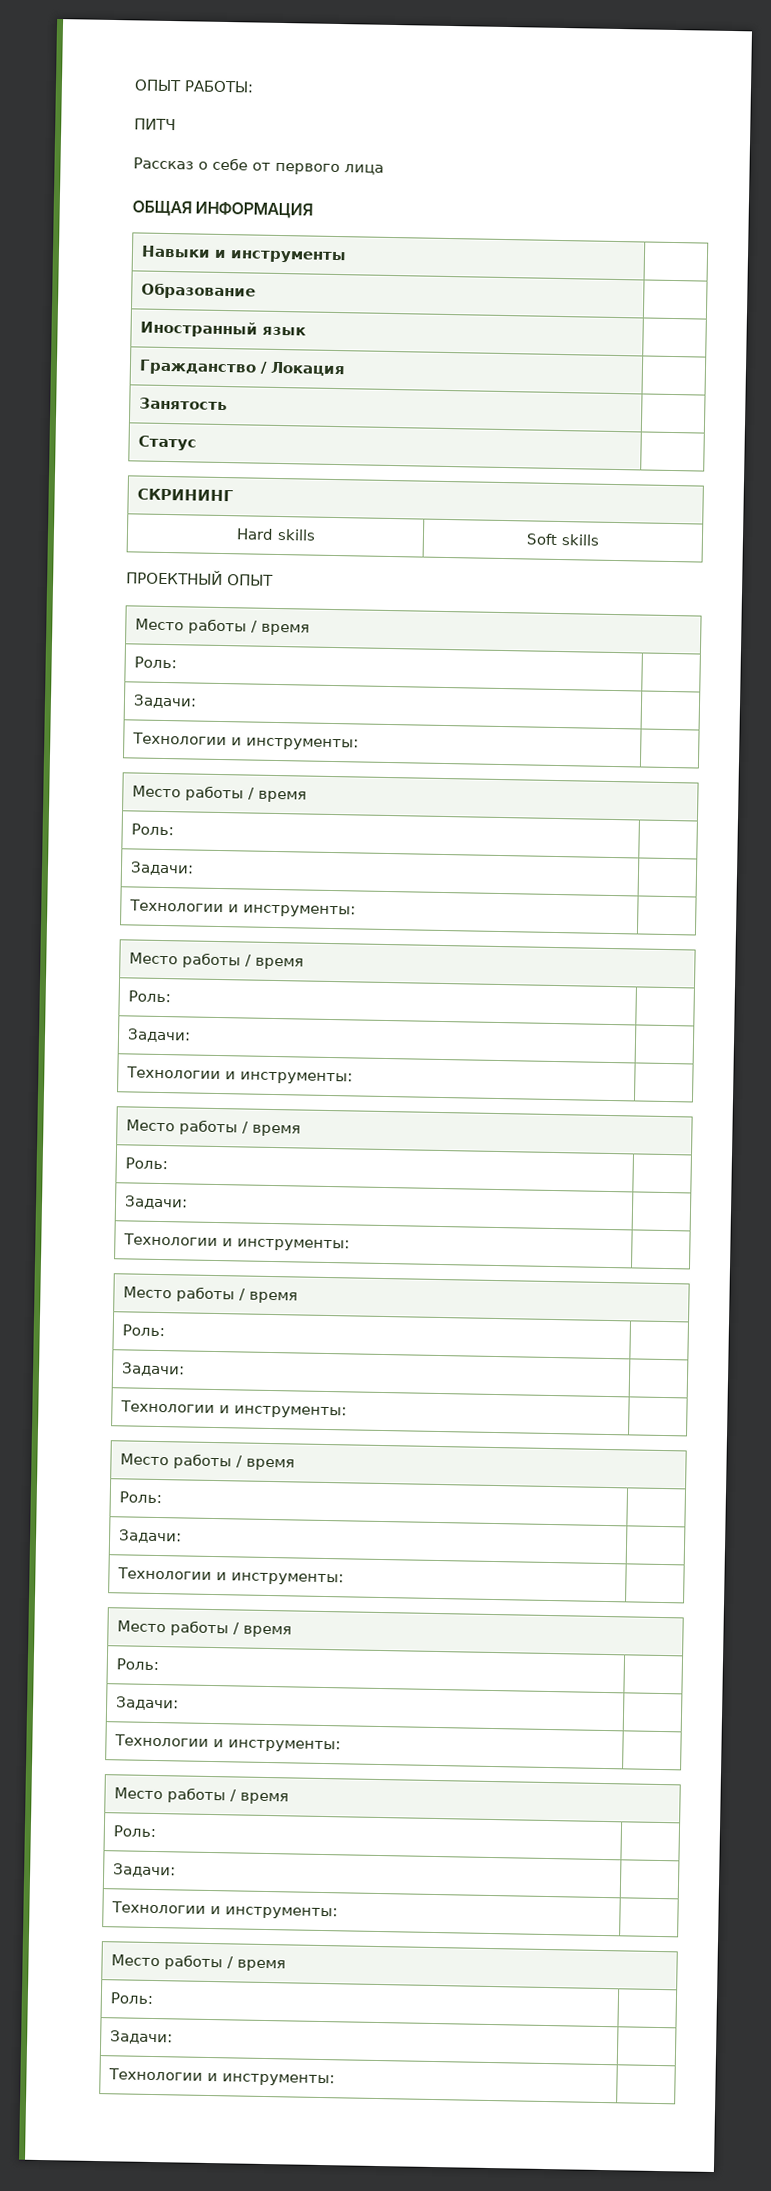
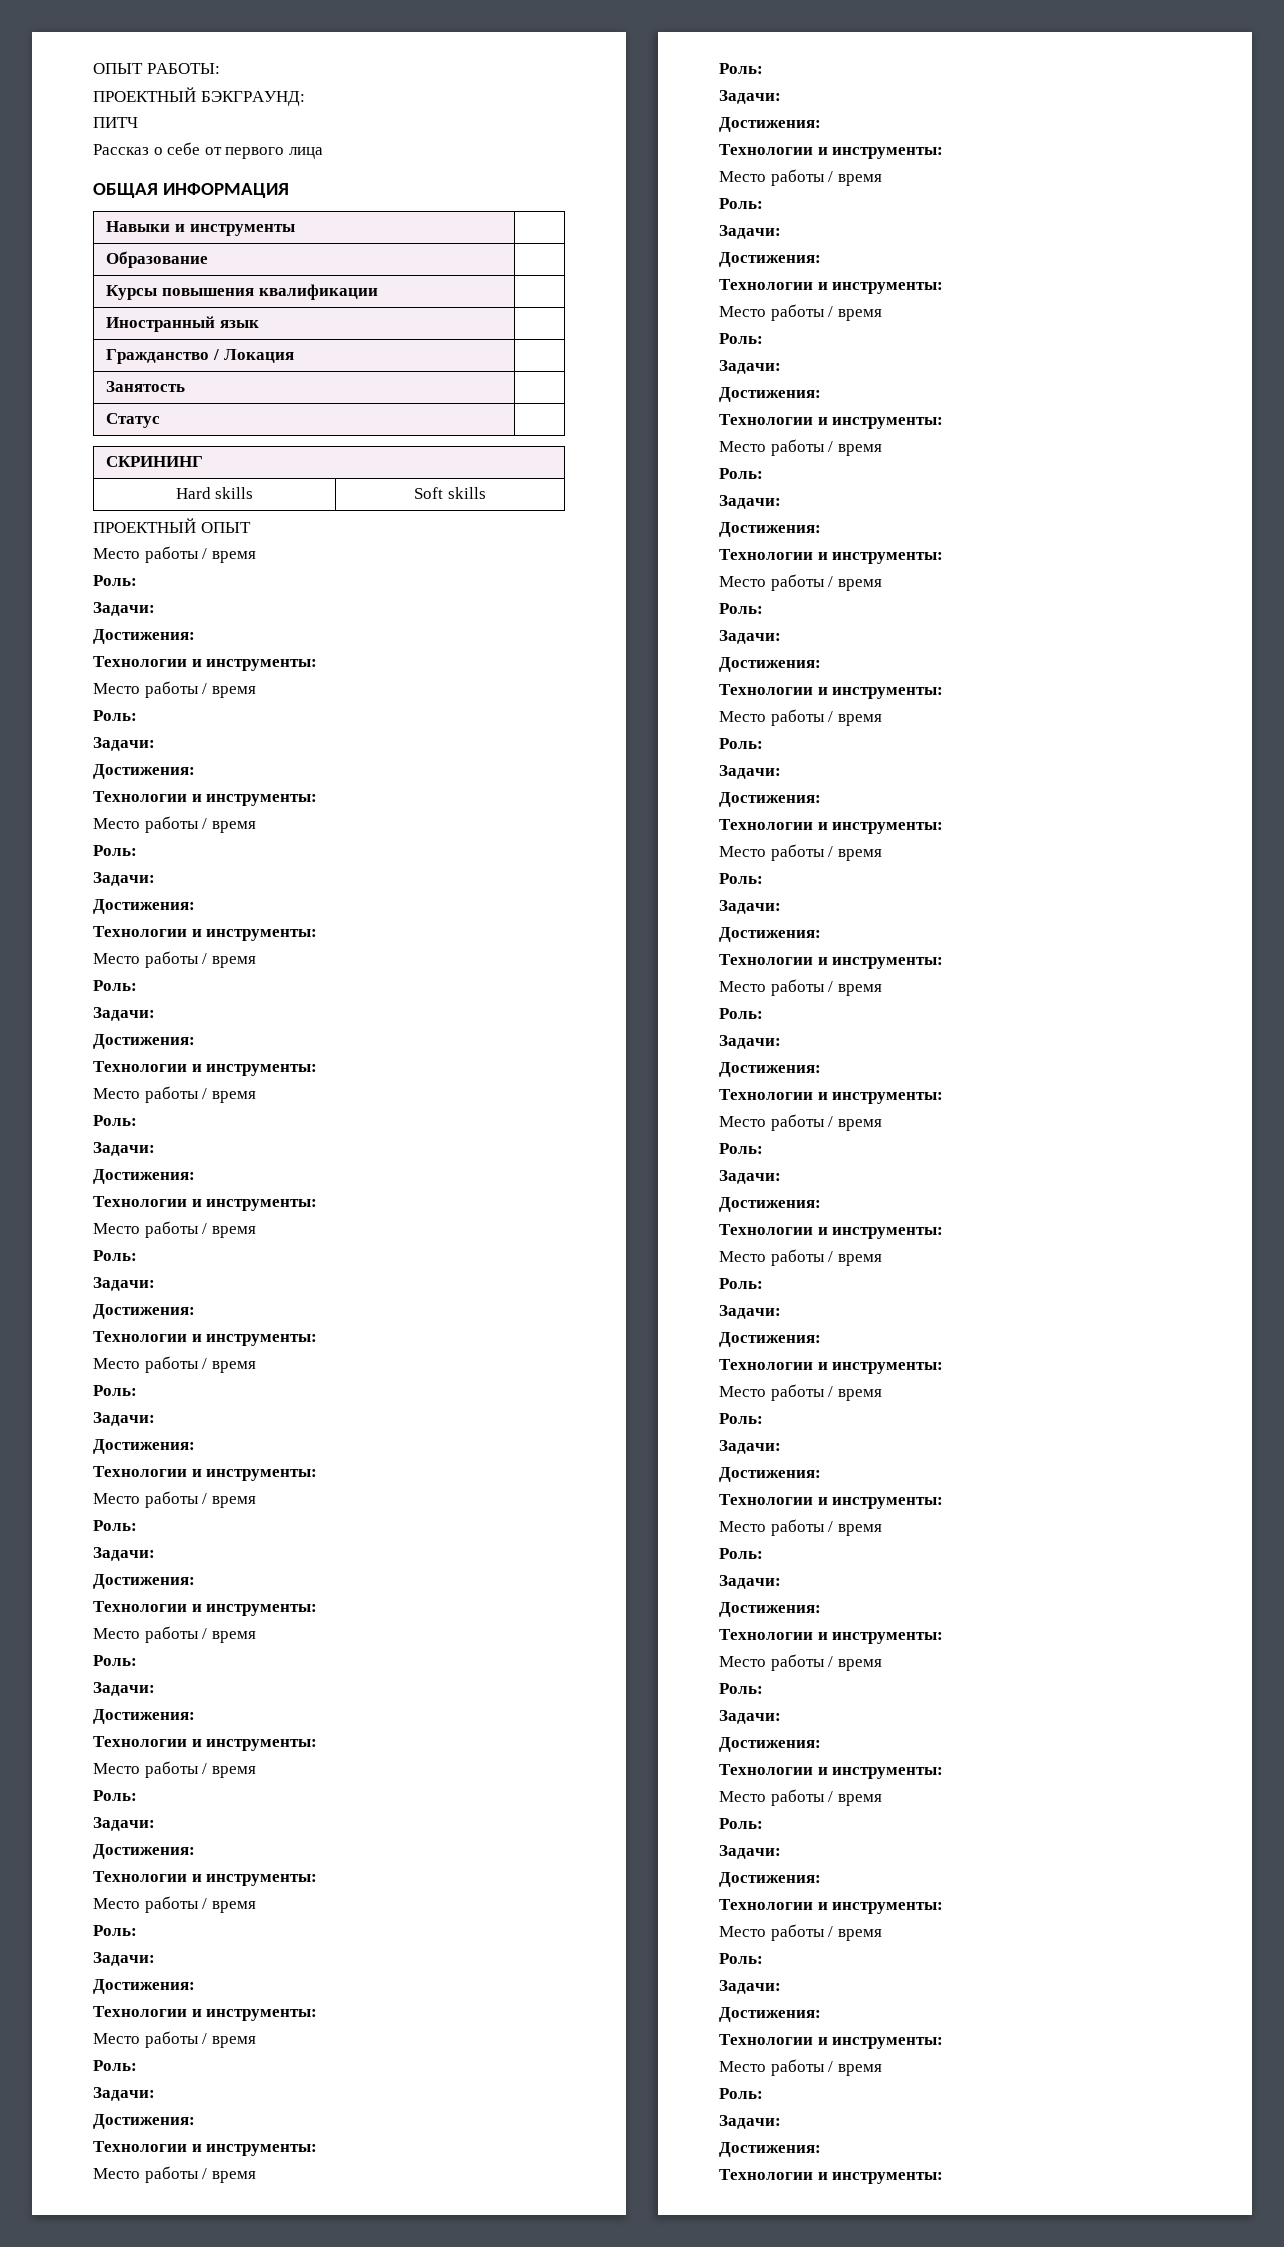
+ ПРОЕКТНЫЙ БЭКГРАУНД:
+ Курсы повышения квалификации |
  ПРОЕКТНЫЙ ОПЫТ
  Место работы / время
- Роль: |
- Задачи: |
- Технологии и инструменты: |
+ Роль:
+ Задачи:
+ Достижения:
+ Технологии и инструменты:
  Место работы / время
- Роль: |
- Задачи: |
- Технологии и инструменты: |
+ Роль:
+ Задачи:
+ Достижения:
+ Технологии и инструменты:
  Место работы / время
- Роль: |
- Задачи: |
- Технологии и инструменты: |
+ Роль:
+ Задачи:
+ Достижения:
+ Технологии и инструменты:
  Место работы / время
- Роль: |
- Задачи: |
- Технологии и инструменты: |
+ Роль:
+ Задачи:
+ Достижения:
+ Технологии и инструменты:
  Место работы / время
- Роль: |
- Задачи: |
- Технологии и инструменты: |
+ Роль:
+ Задачи:
+ Достижения:
+ Технологии и инструменты:
  Место работы / время
- Роль: |
- Задачи: |
- Технологии и инструменты: |
+ Роль:
+ Задачи:
+ Достижения:
+ Технологии и инструменты:
  Место работы / время
- Роль: |
- Задачи: |
- Технологии и инструменты: |
+ Роль:
+ Задачи:
+ Достижения:
+ Технологии и инструменты:
  Место работы / время
- Роль: |
- Задачи: |
- Технологии и инструменты: |
+ Роль:
+ Задачи:
+ Достижения:
+ Технологии и инструменты:
  Место работы / время
- Роль: |
- Задачи: |
- Технологии и инструменты: |
+ Роль:
+ Задачи:
+ Достижения:
+ Технологии и инструменты:
+ Место работы / время
+ Роль:
+ Задачи:
+ Достижения:
+ Технологии и инструменты:
+ Место работы / время
+ Роль:
+ Задачи:
+ Достижения:
+ Технологии и инструменты:
+ Место работы / время
+ Роль:
+ Задачи:
+ Достижения:
+ Технологии и инструменты:
+ Место работы / время
+ Роль:
+ Задачи:
+ Достижения:
+ Технологии и инструменты:
+ Место работы / время
+ Роль:
+ Задачи:
+ Достижения:
+ Технологии и инструменты:
+ Место работы / время
+ Роль:
+ Задачи:
+ Достижения:
+ Технологии и инструменты:
+ Место работы / время
+ Роль:
+ Задачи:
+ Достижения:
+ Технологии и инструменты:
+ Место работы / время
+ Роль:
+ Задачи:
+ Достижения:
+ Технологии и инструменты:
+ Место работы / время
+ Роль:
+ Задачи:
+ Достижения:
+ Технологии и инструменты:
+ Место работы / время
+ Роль:
+ Задачи:
+ Достижения:
+ Технологии и инструменты:
+ Место работы / время
+ Роль:
+ Задачи:
+ Достижения:
+ Технологии и инструменты:
+ Место работы / время
+ Роль:
+ Задачи:
+ Достижения:
+ Технологии и инструменты:
+ Место работы / время
+ Роль:
+ Задачи:
+ Достижения:
+ Технологии и инструменты:
+ Место работы / время
+ Роль:
+ Задачи:
+ Достижения:
+ Технологии и инструменты:
+ Место работы / время
+ Роль:
+ Задачи:
+ Достижения:
+ Технологии и инструменты:
+ Место работы / время
+ Роль:
+ Задачи:
+ Достижения:
+ Технологии и инструменты:
+ Место работы / время
+ Роль:
+ Задачи:
+ Достижения:
+ Технологии и инструменты:
+ Место работы / время
+ Роль:
+ Задачи:
+ Достижения:
+ Технологии и инструменты:
+ Место работы / время
+ Роль:
+ Задачи:
+ Достижения:
+ Технологии и инструменты:

